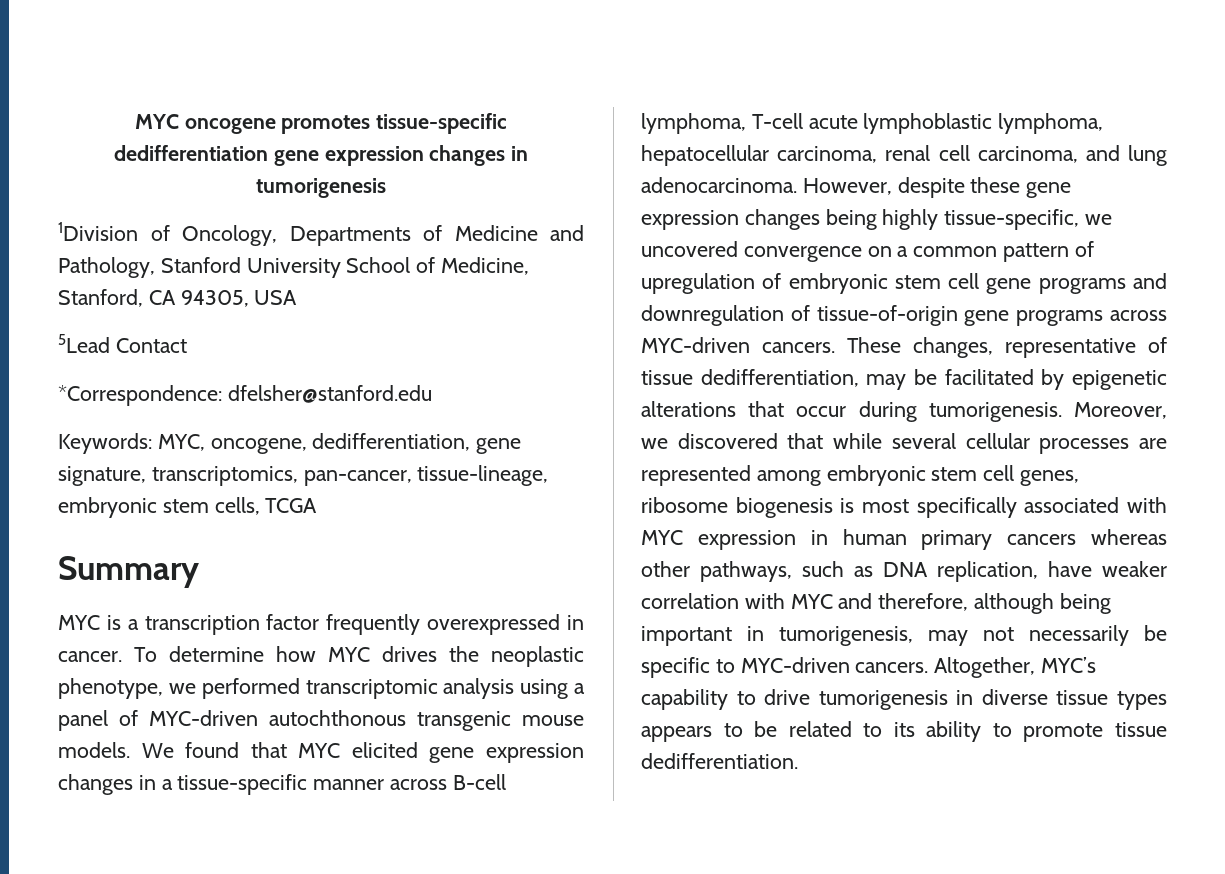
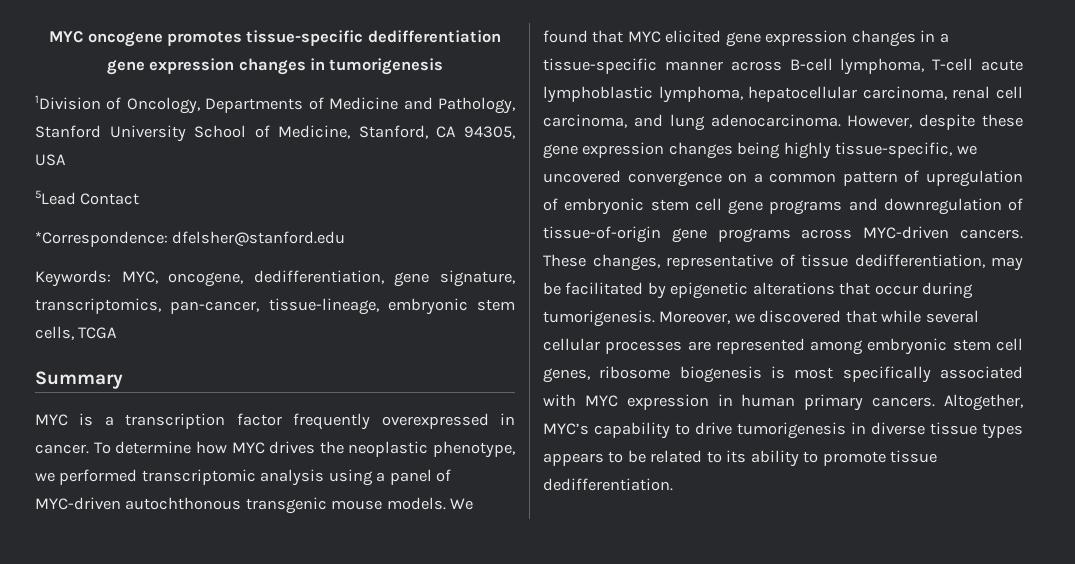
- Moreover, we discovered that while several cellular processes are represented among embryonic stem cell genes, ribosome biogenesis is most specifically associated with MYC expression in human primary cancers whereas other pathways, such as DNA replication, have weaker correlation with MYC and therefore, although being important in tumorigenesis, may not necessarily be specific to MYC-driven cancers.
+ Moreover, we discovered that while several cellular processes are represented among embryonic stem cell genes, ribosome biogenesis is most specifically associated with MYC expression in human primary cancers.

